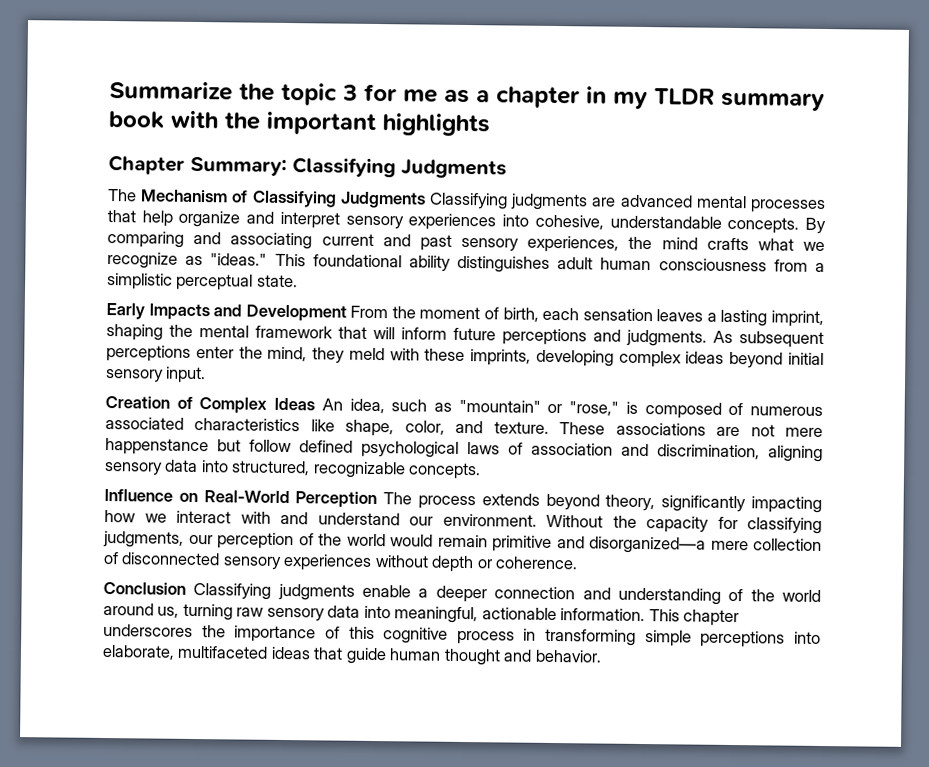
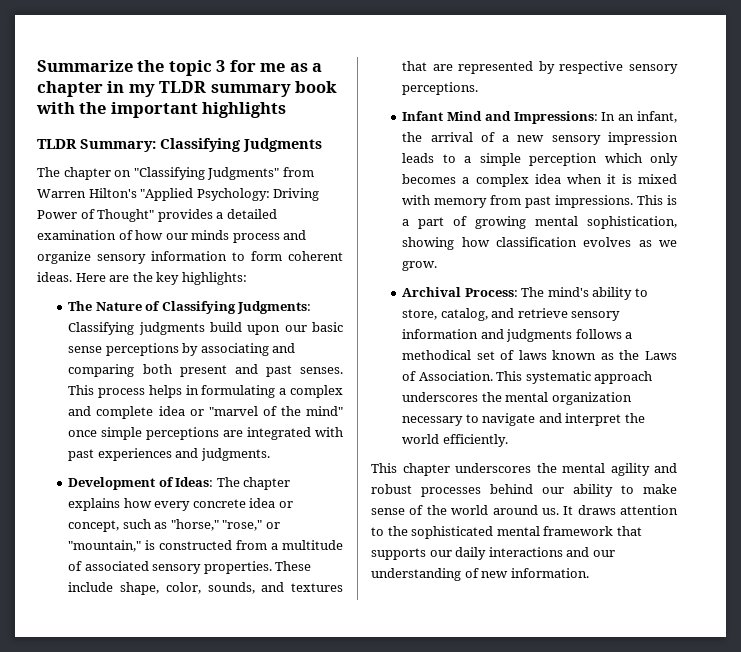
- Chapter Summary: Classifying Judgments
+ TLDR Summary: Classifying Judgments
- The Mechanism of Classifying Judgments Classifying judgments are advanced mental processes that help organize and interpret sensory experiences into cohesive, understandable concepts. By comparing and associating current and past sensory experiences, the mind crafts what we recognize as "ideas." This foundational ability distinguishes adult human consciousness from a simplistic perceptual state.
- Early Impacts and Development From the moment of birth, each sensation leaves a lasting imprint, shaping the mental framework that will inform future perceptions and judgments. As subsequent perceptions enter the mind, they meld with these imprints, developing complex ideas beyond initial sensory input.
- Creation of Complex Ideas An idea, such as "mountain" or "rose," is composed of numerous associated characteristics like shape, color, and texture. These associations are not mere happenstance but follow defined psychological laws of association and discrimination, aligning sensory data into structured, recognizable concepts.
- Influence on Real-World Perception The process extends beyond theory, significantly impacting how we interact with and understand our environment. Without the capacity for classifying judgments, our perception of the world would remain primitive and disorganized—a mere collection of disconnected sensory experiences without depth or coherence.
- Conclusion Classifying judgments enable a deeper connection and understanding of the world around us, turning raw sensory data into meaningful, actionable information. This chapter underscores the importance of this cognitive process in transforming simple perceptions into elaborate, multifaceted ideas that guide human thought and behavior.
+ The chapter on "Classifying Judgments" from Warren Hilton's "Applied Psychology: Driving Power of Thought" provides a detailed examination of how our minds process and organize sensory information to form coherent ideas. Here are the key highlights:
+ The Nature of Classifying Judgments: Classifying judgments build upon our basic sense perceptions by associating and comparing both present and past senses. This process helps in formulating a complex and complete idea or "marvel of the mind" once simple perceptions are integrated with past experiences and judgments.
+ Development of Ideas: The chapter explains how every concrete idea or concept, such as "horse," "rose," or "mountain," is constructed from a multitude of associated sensory properties. These include shape, color, sounds, and textures that are represented by respective sensory perceptions.
+ Infant Mind and Impressions: In an infant, the arrival of a new sensory impression leads to a simple perception which only becomes a complex idea when it is mixed with memory from past impressions. This is a part of growing mental sophistication, showing how classification evolves as we grow.
+ Archival Process: The mind's ability to store, catalog, and retrieve sensory information and judgments follows a methodical set of laws known as the Laws of Association. This systematic approach underscores the mental organization necessary to navigate and interpret the world efficiently.
+ This chapter underscores the mental agility and robust processes behind our ability to make sense of the world around us. It draws attention to the sophisticated mental framework that supports our daily interactions and our understanding of new information.

